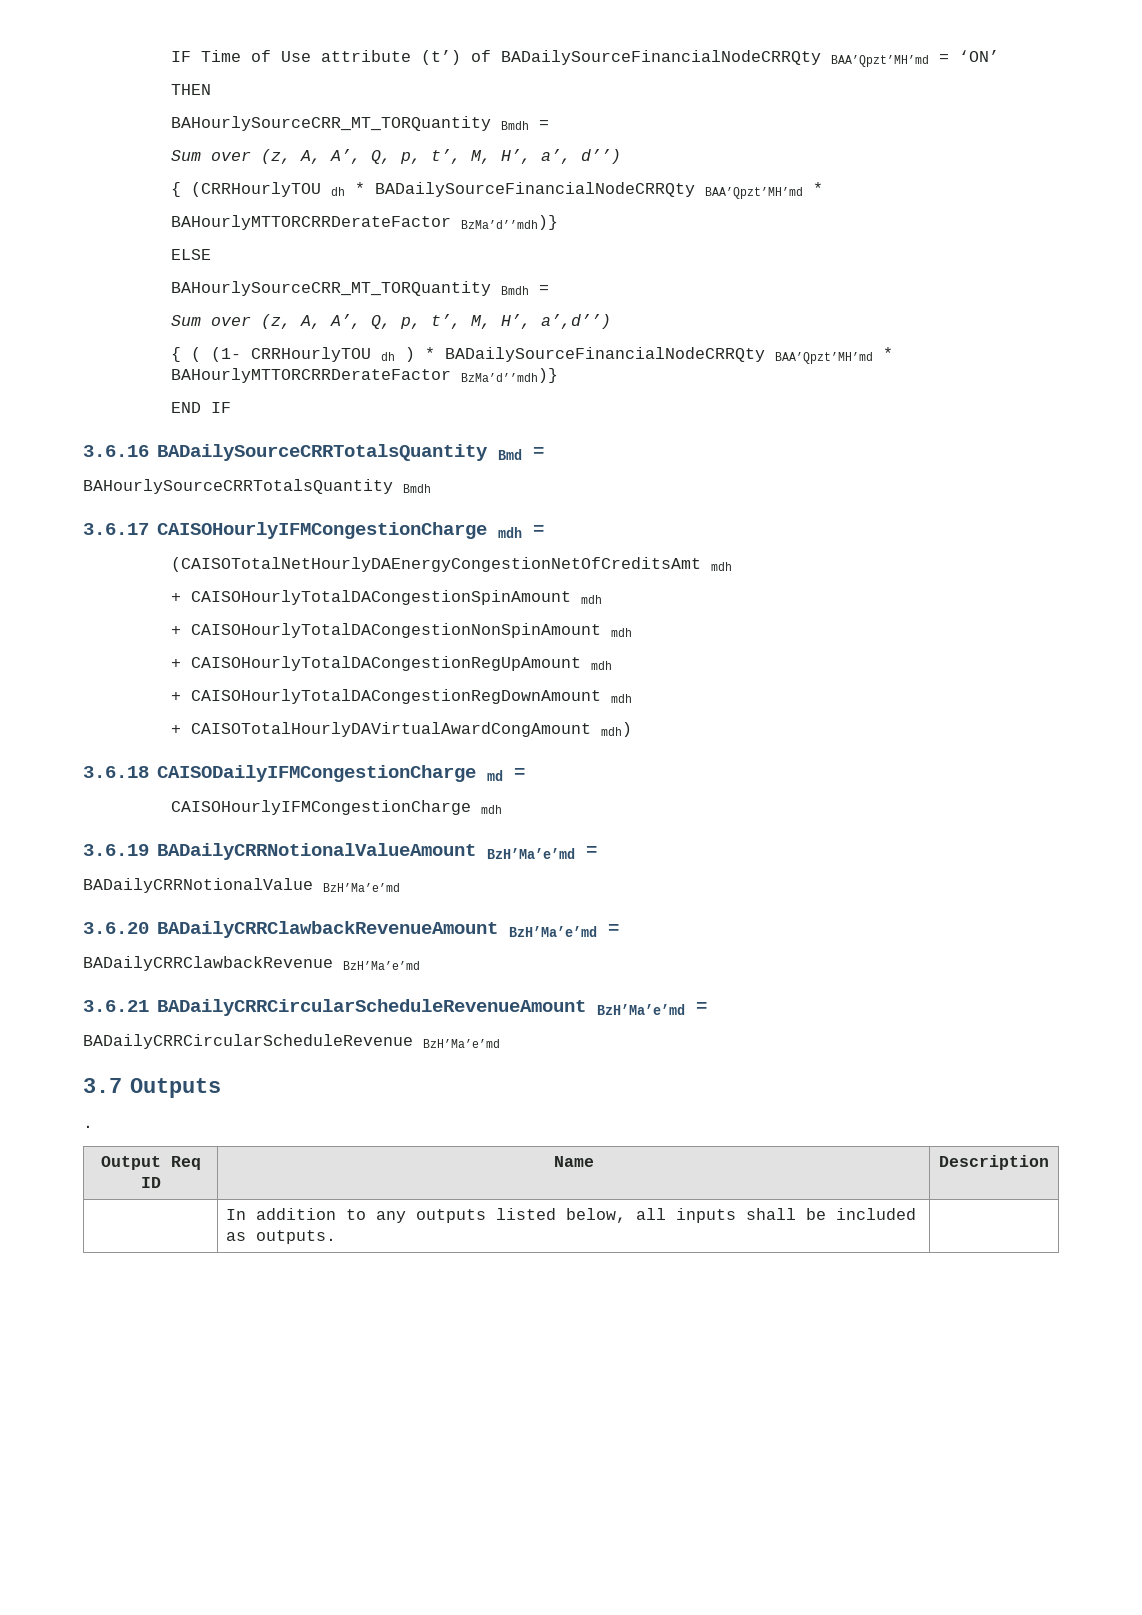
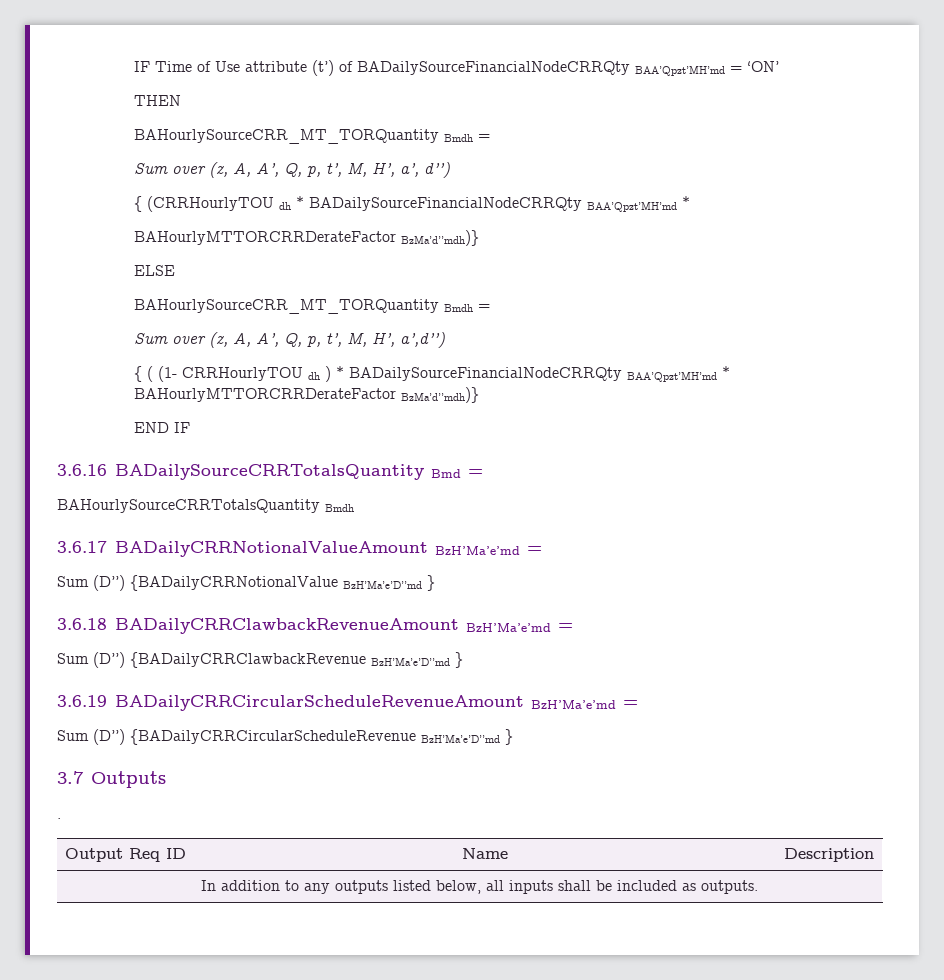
- 3.6.17 CAISOHourlyIFMCongestionCharge mdh =
- (CAISOTotalNetHourlyDAEnergyCongestionNetOfCreditsAmt mdh
- + CAISOHourlyTotalDACongestionSpinAmount mdh
- + CAISOHourlyTotalDACongestionNonSpinAmount mdh
- + CAISOHourlyTotalDACongestionRegUpAmount mdh
- + CAISOHourlyTotalDACongestionRegDownAmount mdh
- + CAISOTotalHourlyDAVirtualAwardCongAmount mdh)
- 3.6.18 CAISODailyIFMCongestionCharge md =
- CAISOHourlyIFMCongestionCharge mdh
- 3.6.19 BADailyCRRNotionalValueAmount BzH’Ma’e’md =
- BADailyCRRNotionalValue BzH’Ma’e’md
- 3.6.20 BADailyCRRClawbackRevenueAmount BzH’Ma’e’md =
- BADailyCRRClawbackRevenue BzH’Ma’e’md
- 3.6.21 BADailyCRRCircularScheduleRevenueAmount BzH’Ma’e’md =
- BADailyCRRCircularScheduleRevenue BzH’Ma’e’md
+ 3.6.17 BADailyCRRNotionalValueAmount BzH’Ma’e’md =
+ Sum (D’’) {BADailyCRRNotionalValue BzH’Ma’e’D’’md }
+ 3.6.18 BADailyCRRClawbackRevenueAmount BzH’Ma’e’md =
+ Sum (D’’) {BADailyCRRClawbackRevenue BzH’Ma’e’D’’md }
+ 3.6.19 BADailyCRRCircularScheduleRevenueAmount BzH’Ma’e’md =
+ Sum (D’’) {BADailyCRRCircularScheduleRevenue BzH’Ma’e’D’’md }

